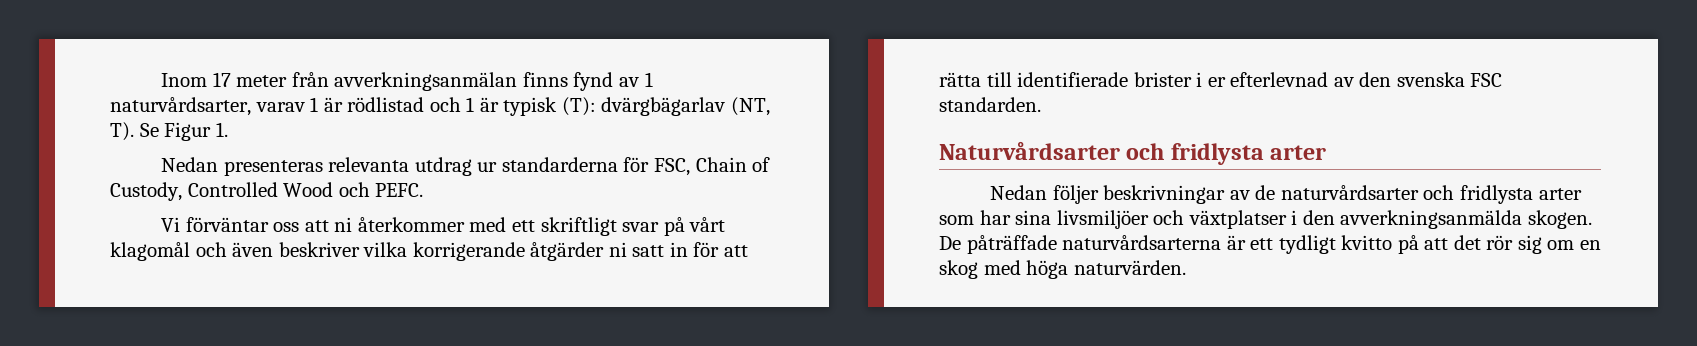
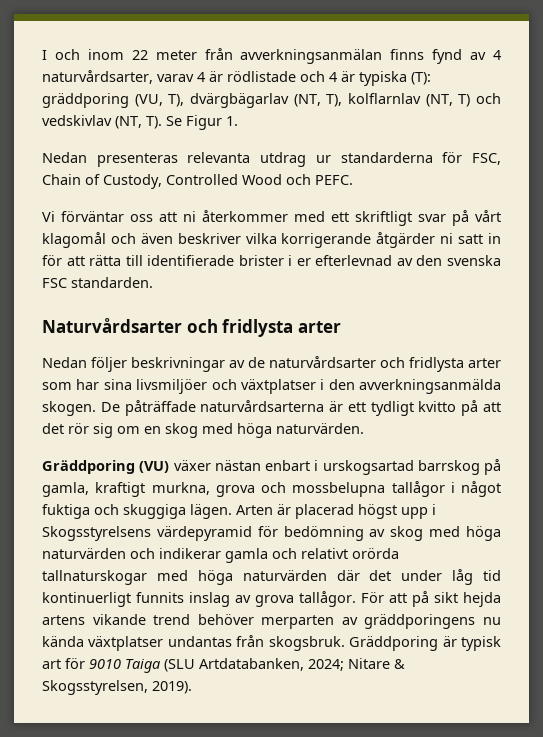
- Inom 17 meter från avverkningsanmälan finns fynd av 1 naturvårdsarter, varav 1 är rödlistad och 1 är typisk (T): dvärgbägarlav (NT, T). Se Figur 1.
+ I och inom 22 meter från avverkningsanmälan finns fynd av 4 naturvårdsarter, varav 4 är rödlistade och 4 är typiska (T): gräddporing (VU, T), dvärgbägarlav (NT, T), kolflarnlav (NT, T) och vedskivlav (NT, T). Se Figur 1.
+ Gräddporing (VU) växer nästan enbart i urskogsartad barrskog på gamla, kraftigt murkna, grova och mossbelupna tallågor i något fuktiga och skuggiga lägen. Arten är placerad högst upp i Skogsstyrelsens värdepyramid för bedömning av skog med höga naturvärden och indikerar gamla och relativt orörda tallnaturskogar med höga naturvärden där det under låg tid kontinuerligt funnits inslag av grova tallågor. För att på sikt hejda artens vikande trend behöver merparten av gräddporingens nu kända växtplatser undantas från skogsbruk. Gräddporing är typisk art för 9010 Taiga (SLU Artdatabanken, 2024; Nitare & Skogsstyrelsen, 2019).

